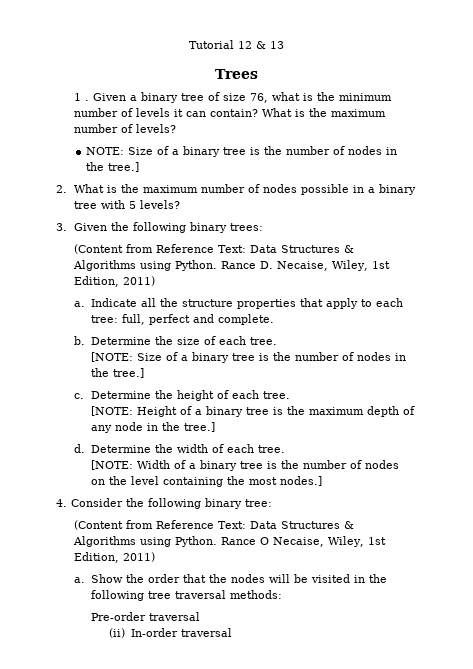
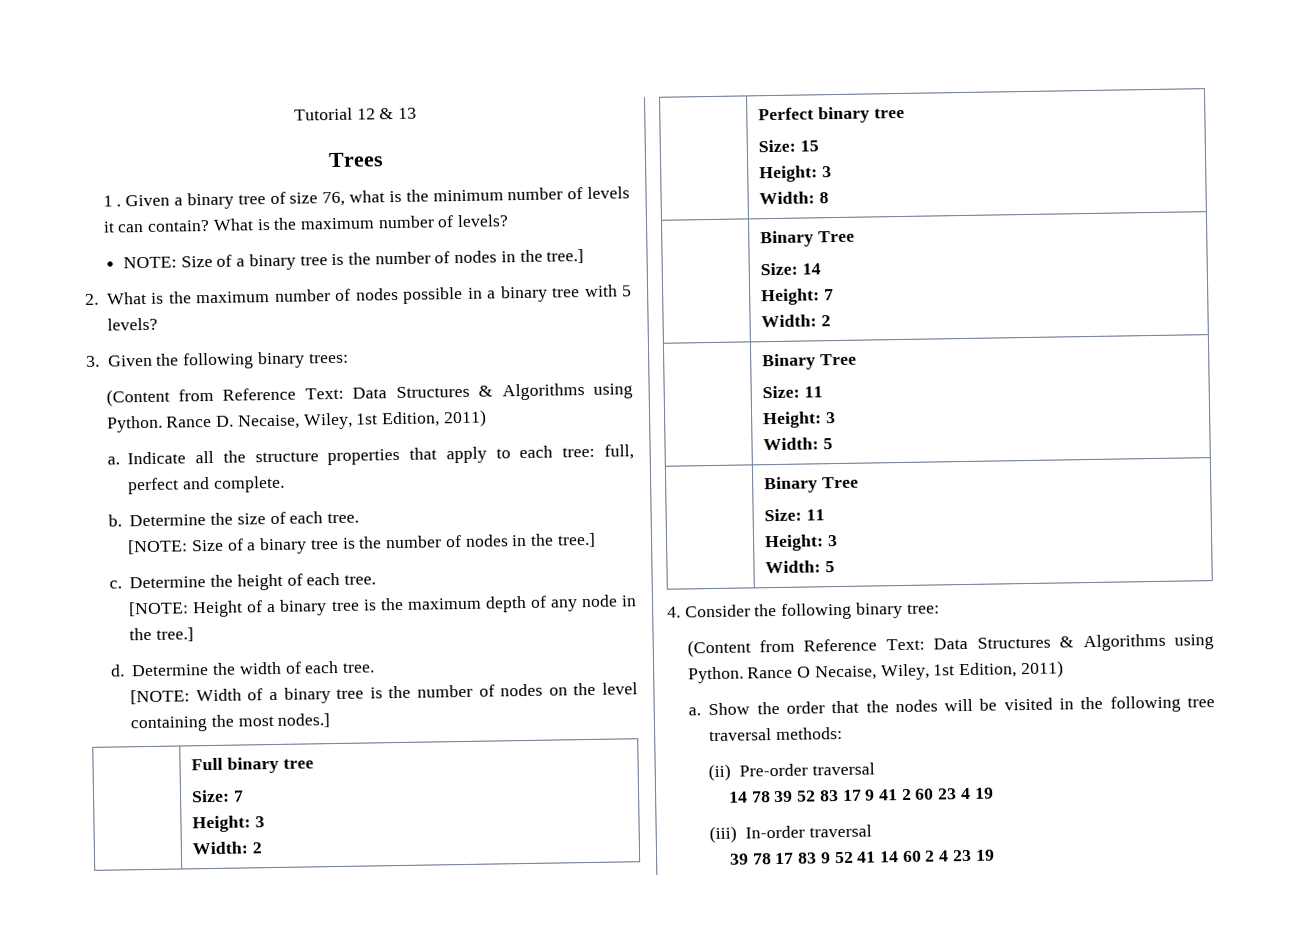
+ | Full binary tree
+ Size: 7
+ Height: 3
+ Width: 2
+ | Perfect binary tree
+ Size: 15
+ Height: 3
+ Width: 8
+ | Binary Tree
+ Size: 14
+ Height: 7
+ Width: 2
+ | Binary Tree
+ Size: 11
+ Height: 3
+ Width: 5
+ | Binary Tree
+ Size: 11
+ Height: 3
+ Width: 5
- Pre-order traversal
+ (ii) Pre-order traversal
- (ii) In-order traversal
+ 14 78 39 52 83 17 9 41 2 60 23 4 19
+ (iii) In-order traversal
+ 39 78 17 83 9 52 41 14 60 2 4 23 19

